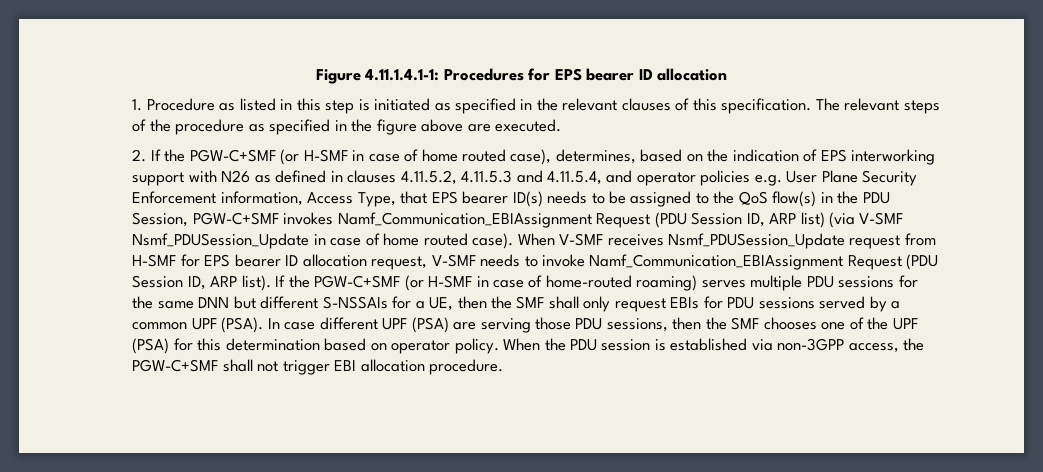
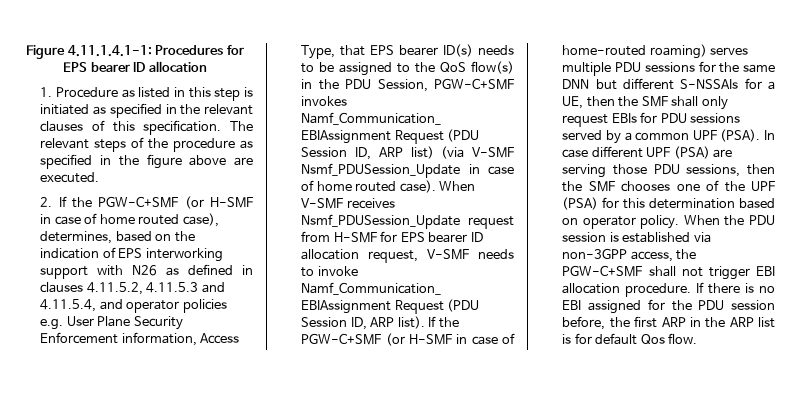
+ If there is no EBI assigned for the PDU session before, the first ARP in the ARP list is for default Qos flow.

